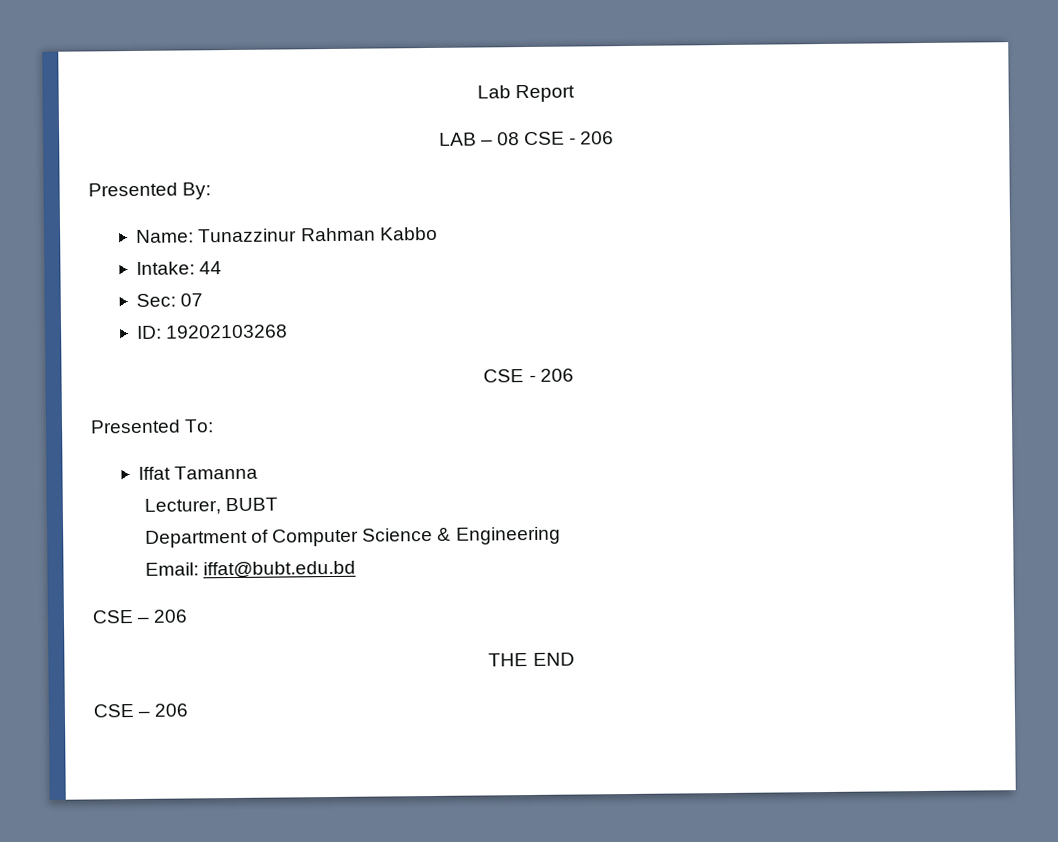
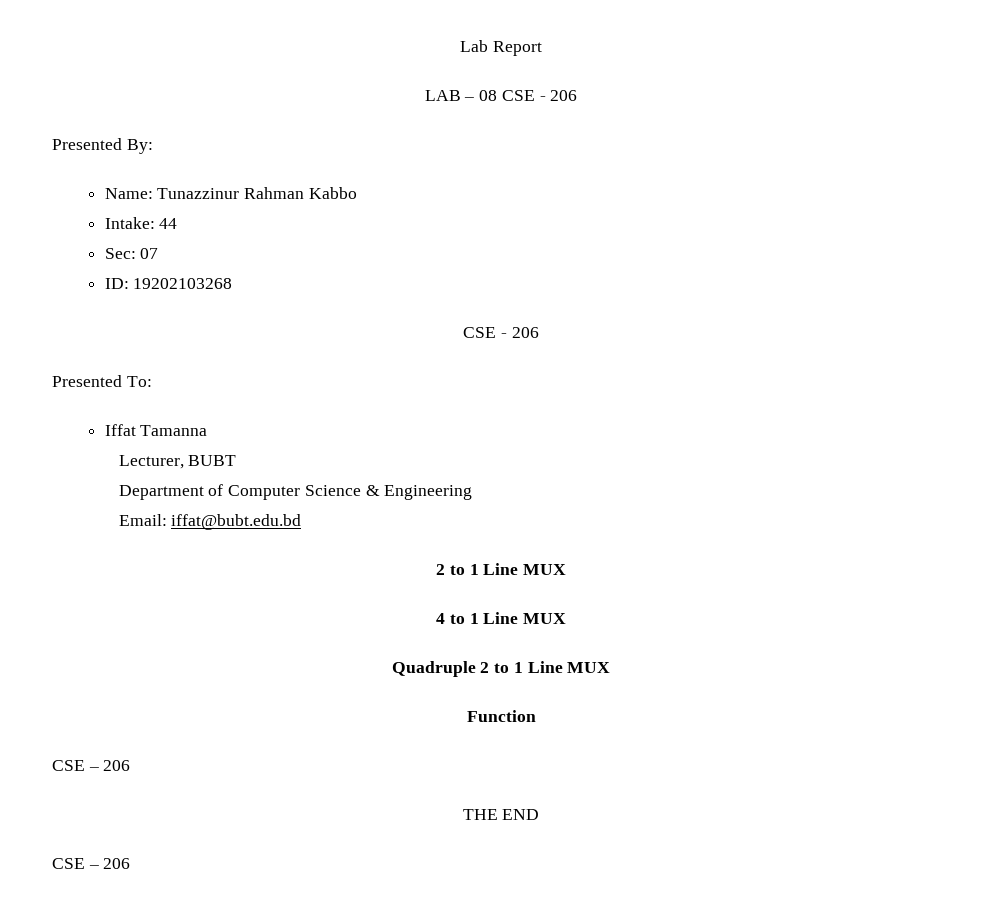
  Email: iffat@bubt.edu.bd
+ 2 to 1 Line MUX
+ 4 to 1 Line MUX
+ Quadruple 2 to 1 Line MUX
+ Function

